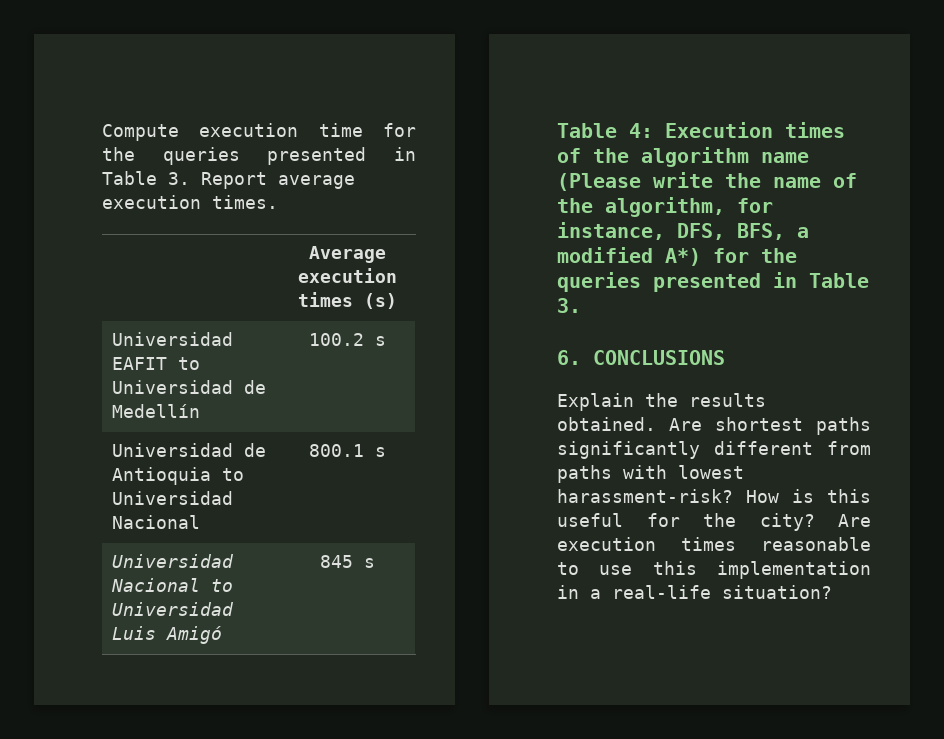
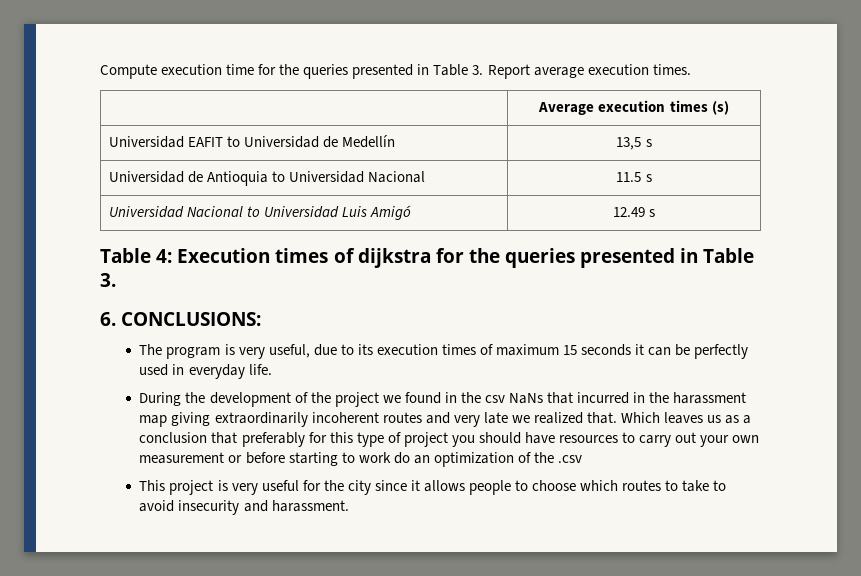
- Universidad EAFIT to Universidad de Medellín | 100.2 s
+ Universidad EAFIT to Universidad de Medellín | 13,5 s
- Universidad de Antioquia to Universidad Nacional | 800.1 s
+ Universidad de Antioquia to Universidad Nacional | 11.5 s
- Universidad Nacional to Universidad Luis Amigó | 845 s
+ Universidad Nacional to Universidad Luis Amigó | 12.49 s
- Table 4: Execution times of the algorithm name (Please write the name of the algorithm, for instance, DFS, BFS, a modified A*) for the queries presented in Table 3.
+ Table 4: Execution times of dijkstra for the queries presented in Table 3.
- 6. CONCLUSIONS
- Explain the results obtained. Are shortest paths significantly different from paths with lowest harassment-risk? How is this useful for the city? Are execution times reasonable to use this implementation in a real-life situation?
+ 6. CONCLUSIONS:
+ The program is very useful, due to its execution times of maximum 15 seconds it can be perfectly used in everyday life.
+ During the development of the project we found in the csv NaNs that incurred in the harassment map giving extraordinarily incoherent routes and very late we realized that. Which leaves us as a conclusion that preferably for this type of project you should have resources to carry out your own measurement or before starting to work do an optimization of the .csv
+ This project is very useful for the city since it allows people to choose which routes to take to avoid insecurity and harassment.

